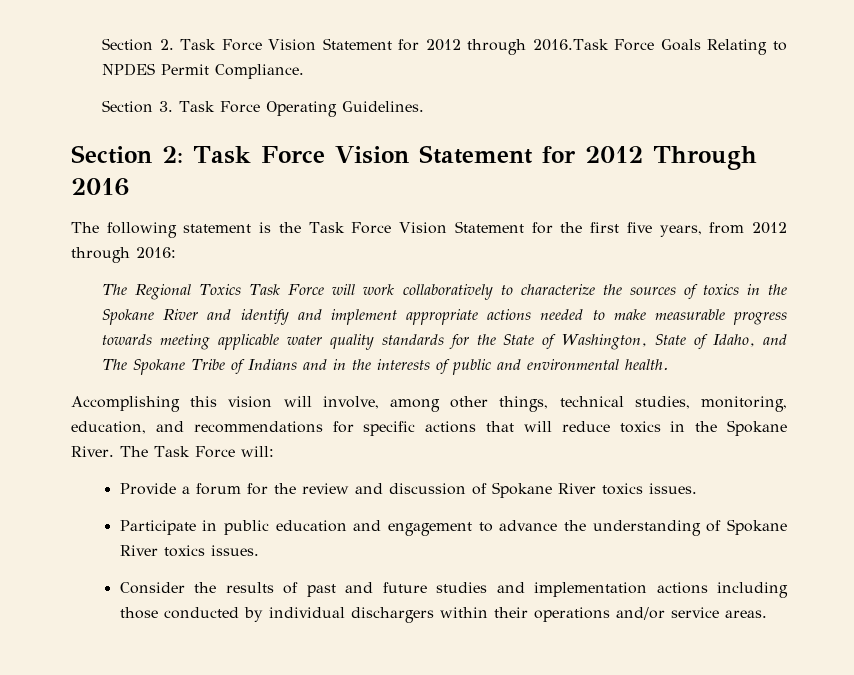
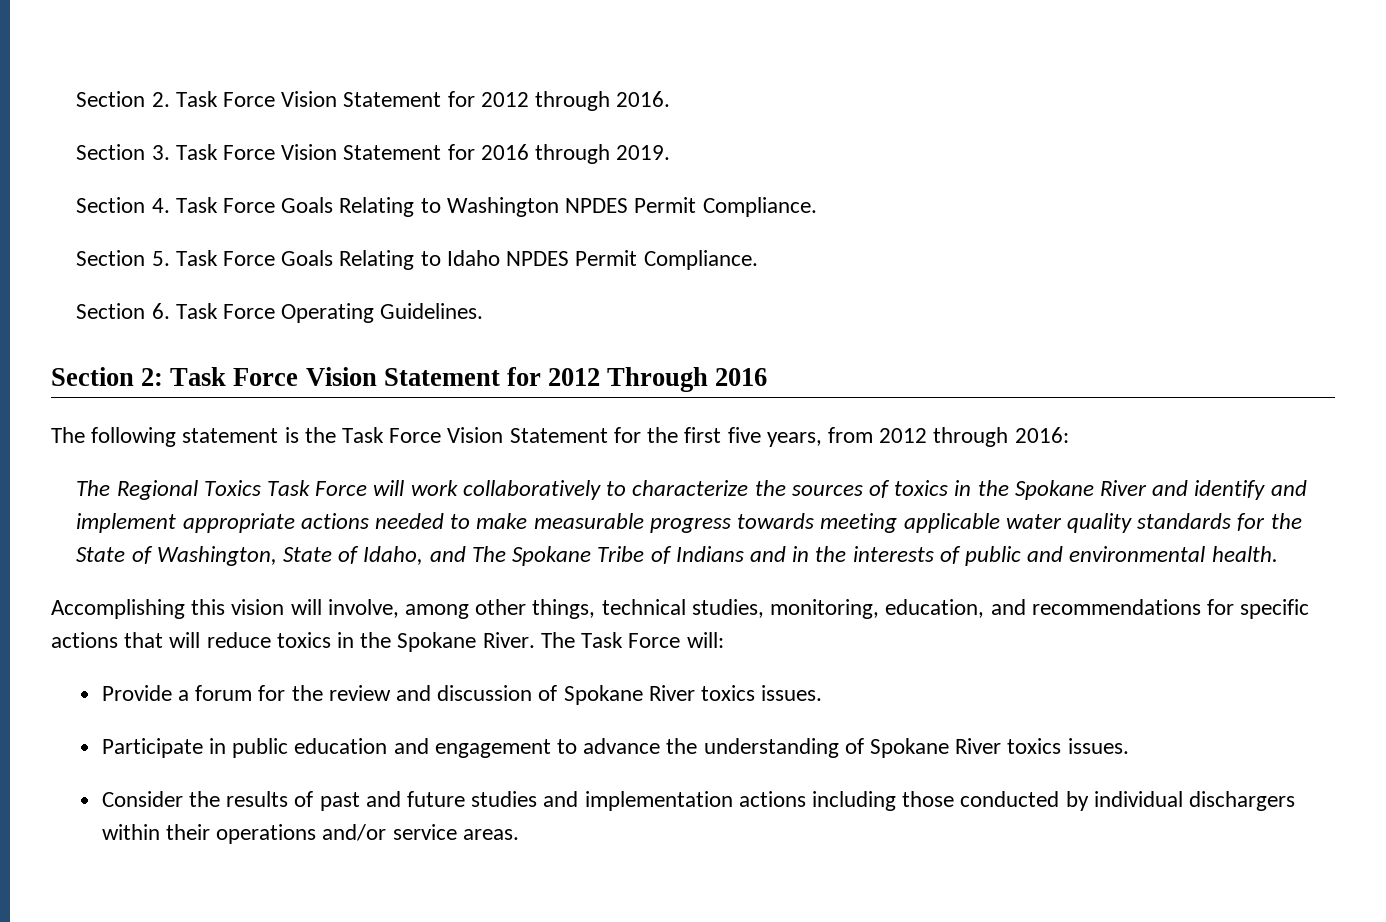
- Section 2. Task Force Vision Statement for 2012 through 2016.Task Force Goals Relating to NPDES Permit Compliance.
- Section 3. Task Force Operating Guidelines.
+ Section 2. Task Force Vision Statement for 2012 through 2016.
+ Section 3. Task Force Vision Statement for 2016 through 2019.
+ Section 4. Task Force Goals Relating to Washington NPDES Permit Compliance.
+ Section 5. Task Force Goals Relating to Idaho NPDES Permit Compliance.
+ Section 6. Task Force Operating Guidelines.

